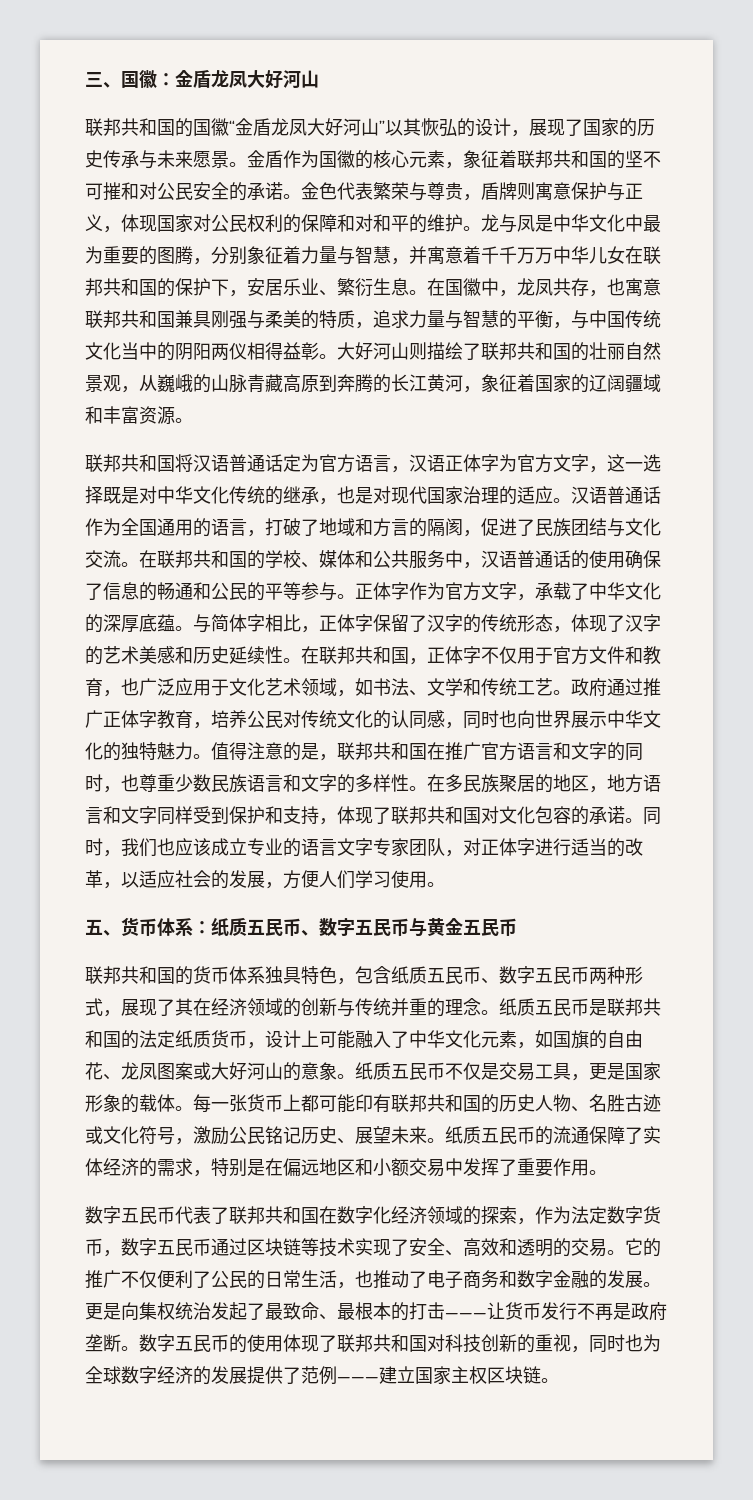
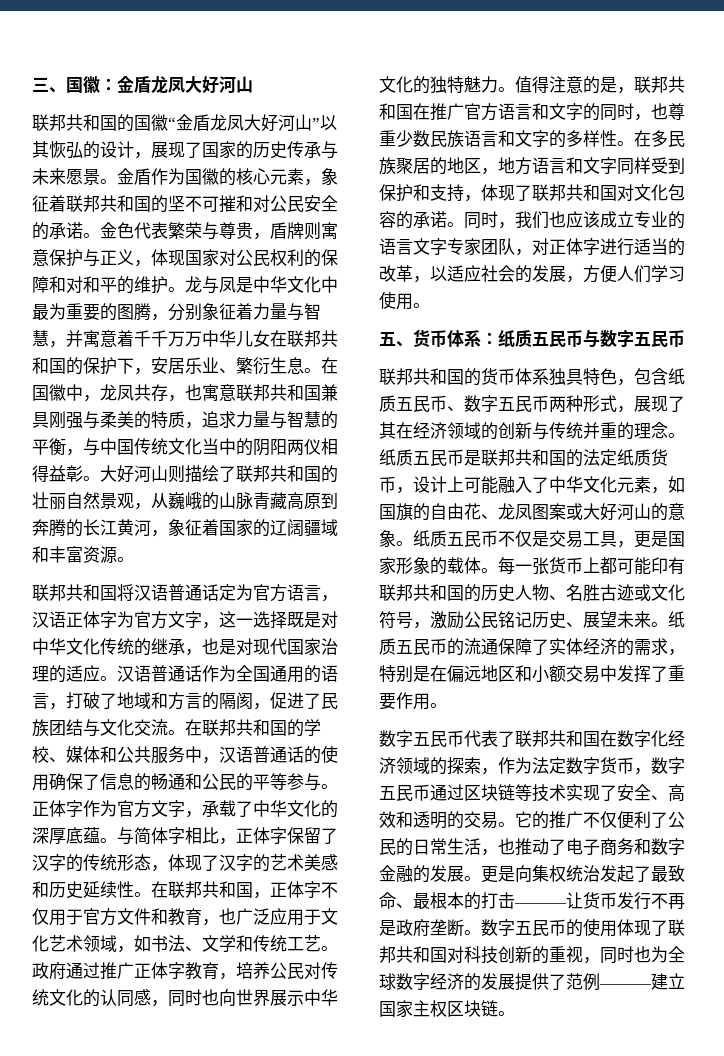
- 五、货币体系：纸质五民币、数字五民币与黄金五民币
+ 五、货币体系：纸质五民币与数字五民币

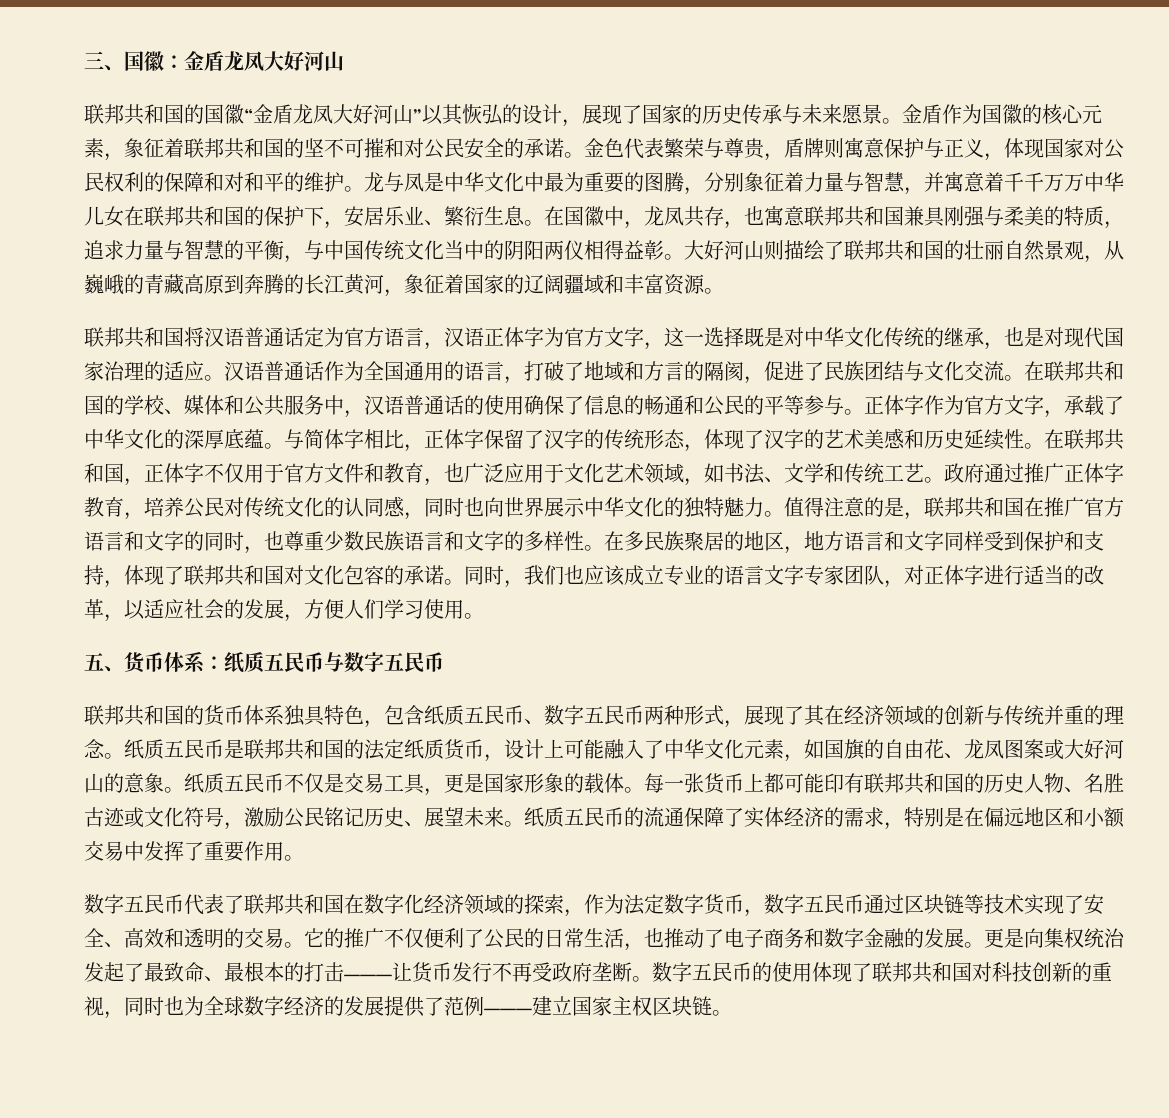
- 大好河山则描绘了联邦共和国的壮丽自然景观，从巍峨的山脉青藏高原到奔腾的长江黄河，象征着国家的辽阔疆域和丰富资源。
+ 大好河山则描绘了联邦共和国的壮丽自然景观，从巍峨的青藏高原到奔腾的长江黄河，象征着国家的辽阔疆域和丰富资源。
- 更是向集权统治发起了最致命、最根本的打击———让货币发行不再是政府垄断。
+ 更是向集权统治发起了最致命、最根本的打击———让货币发行不再受政府垄断。

